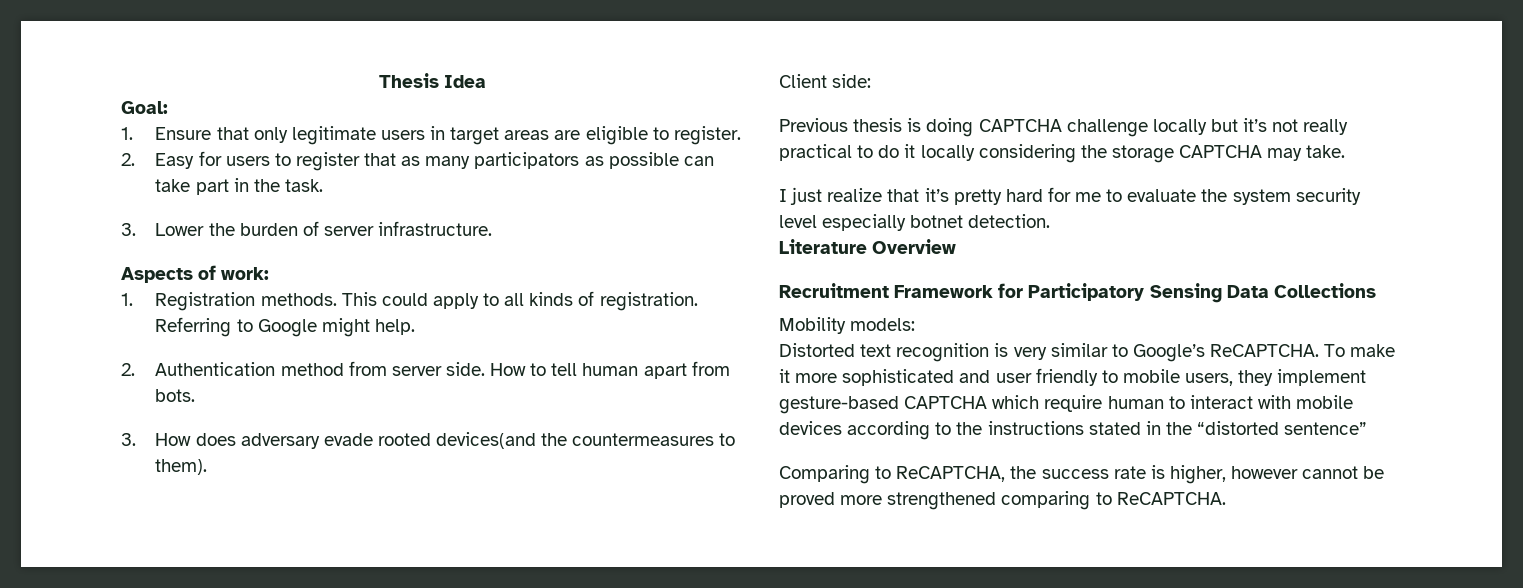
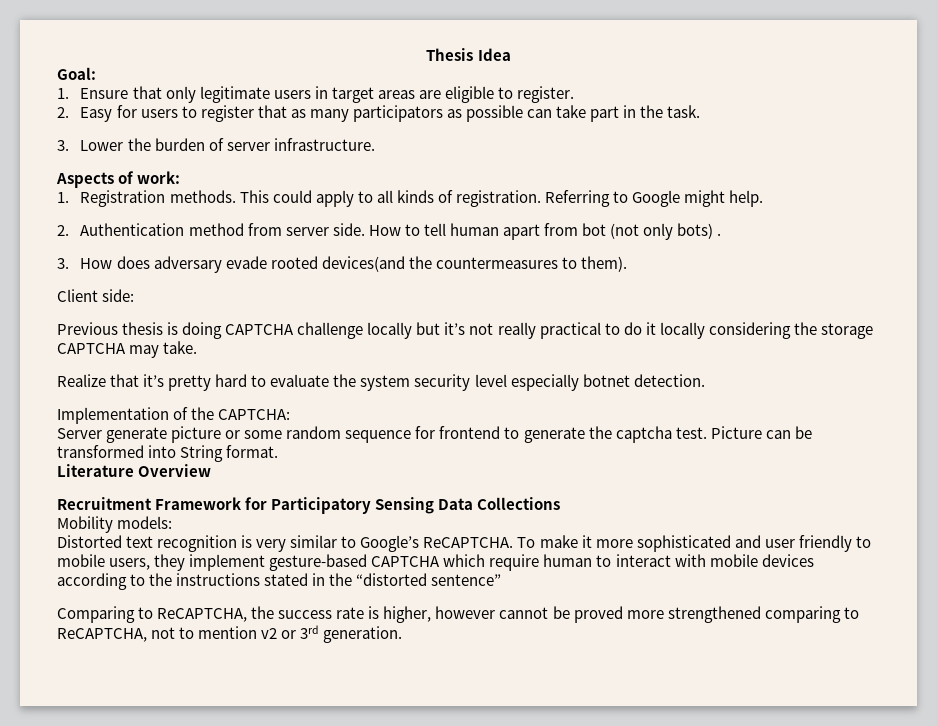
- How to tell human apart from bots.
+ How to tell human apart from bot (not only bots) .
- I just realize that it’s pretty hard for me to evaluate the system security level especially botnet detection.
+ Realize that it’s pretty hard to evaluate the system security level especially botnet detection.
+ Implementation of the CAPTCHA:
+ Server generate picture or some random sequence for frontend to generate the captcha test. Picture can be transformed into String format.
- Comparing to ReCAPTCHA, the success rate is higher, however cannot be proved more strengthened comparing to ReCAPTCHA.
+ Comparing to ReCAPTCHA, the success rate is higher, however cannot be proved more strengthened comparing to ReCAPTCHA, not to mention v2 or 3rd generation.

